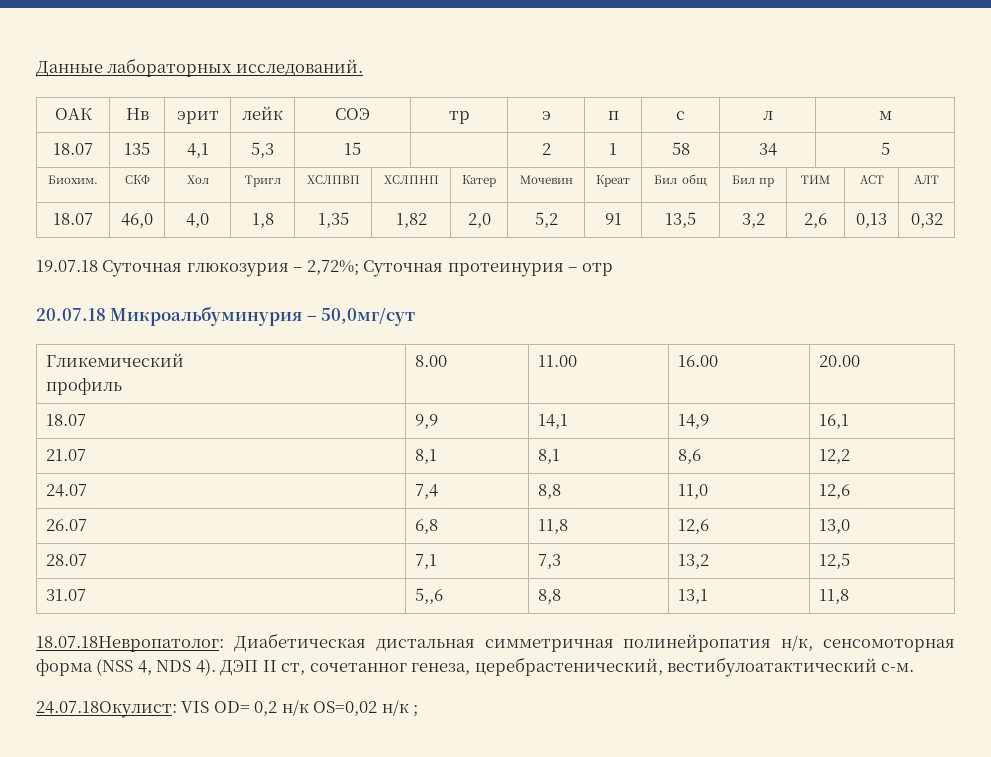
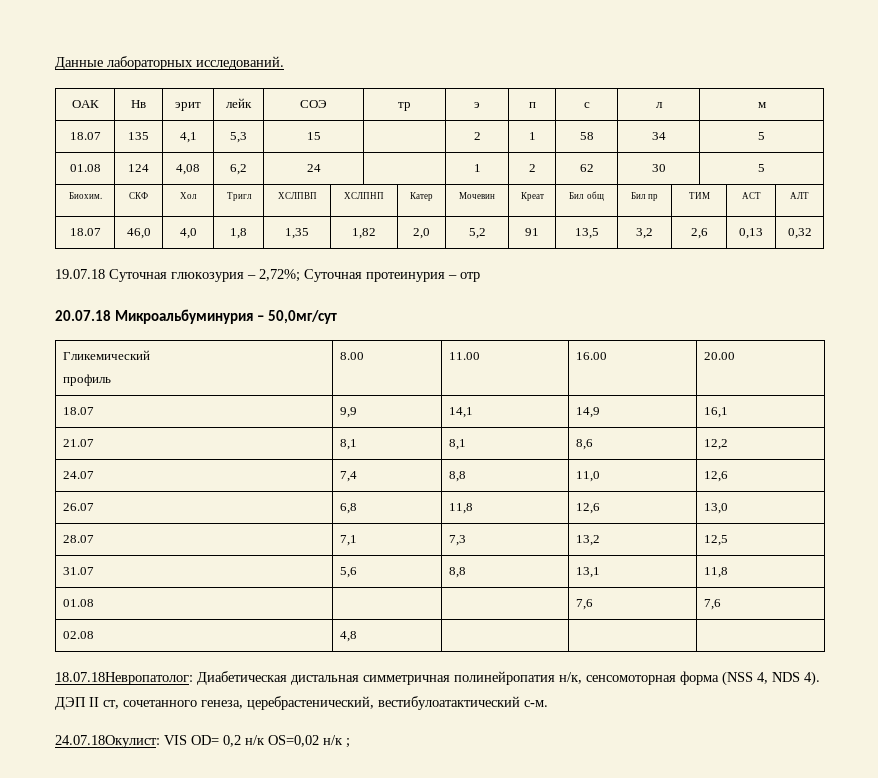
+ 01.08 | 124 | 4,08 | 6,2 | 24 | | 1 | 2 | 62 | 30 | 5
- 31.07 | 5,,6 | 8,8 | 13,1 | 11,8
+ 31.07 | 5,6 | 8,8 | 13,1 | 11,8
+ 01.08 | | | 7,6 | 7,6
+ 02.08 | 4,8 | | |
- ДЭП II ст, сочетанног генеза, церебрастенический, вестибулоатактический с-м.
+ ДЭП II ст, сочетанного генеза, церебрастенический, вестибулоатактический с-м.

